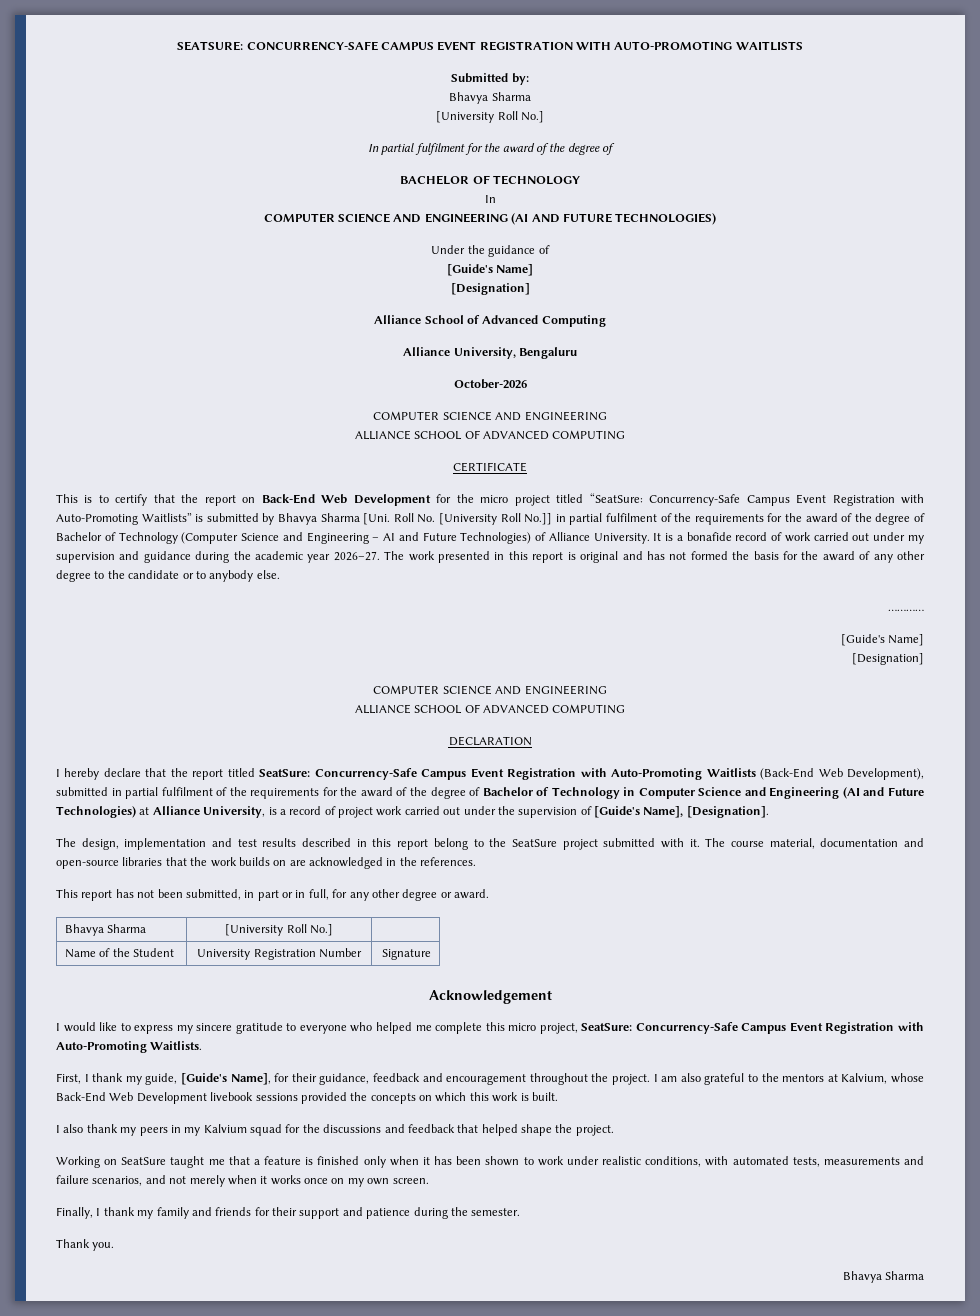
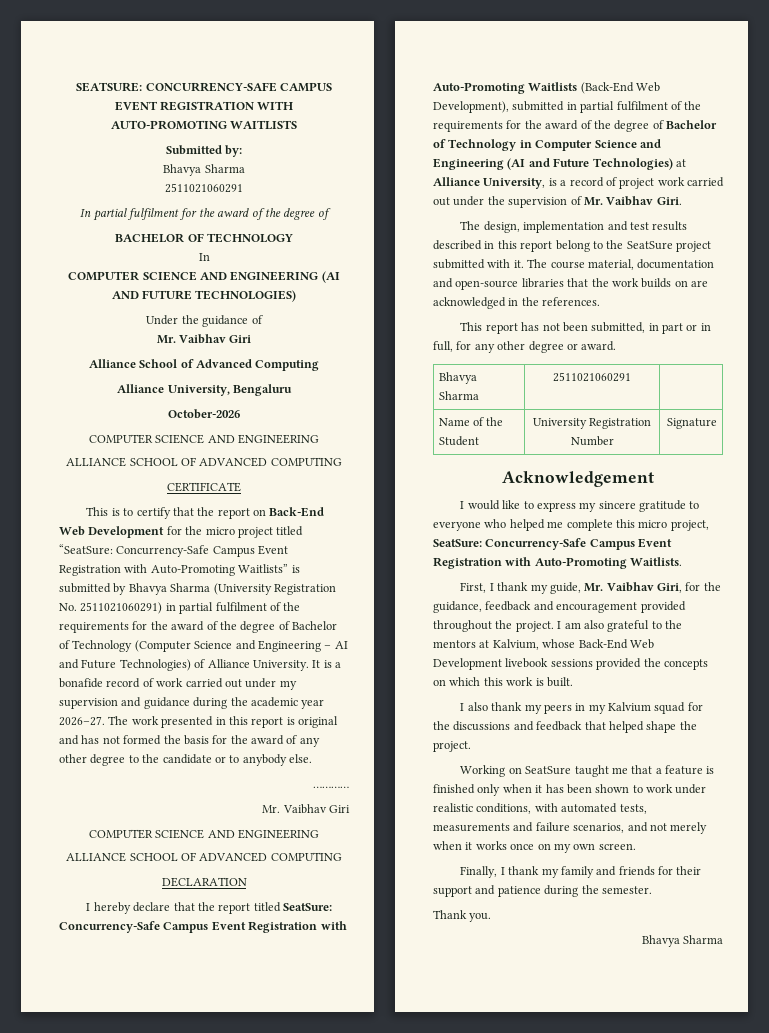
  Submitted by:
  Bhavya Sharma
- [University Roll No.]
+ 2511021060291
  Under the guidance of
- [Guide's Name]
- [Designation]
+ Mr. Vaibhav Giri
- This is to certify that the report on Back-End Web Development for the micro project titled “SeatSure: Concurrency-Safe Campus Event Registration with Auto-Promoting Waitlists” is submitted by Bhavya Sharma [Uni. Roll No. [University Roll No.]] in partial fulfilment of the requirements for the award of the degree of Bachelor of Technology (Computer Science and Engineering – AI and Future Technologies) of Alliance University.
+ This is to certify that the report on Back-End Web Development for the micro project titled “SeatSure: Concurrency-Safe Campus Event Registration with Auto-Promoting Waitlists” is submitted by Bhavya Sharma (University Registration No. 2511021060291) in partial fulfilment of the requirements for the award of the degree of Bachelor of Technology (Computer Science and Engineering – AI and Future Technologies) of Alliance University.
  …………
- [Guide's Name]
- [Designation]
+ Mr. Vaibhav Giri
- I hereby declare that the report titled SeatSure: Concurrency-Safe Campus Event Registration with Auto-Promoting Waitlists (Back-End Web Development), submitted in partial fulfilment of the requirements for the award of the degree of Bachelor of Technology in Computer Science and Engineering (AI and Future Technologies) at Alliance University, is a record of project work carried out under the supervision of [Guide's Name], [Designation].
+ I hereby declare that the report titled SeatSure: Concurrency-Safe Campus Event Registration with Auto-Promoting Waitlists (Back-End Web Development), submitted in partial fulfilment of the requirements for the award of the degree of Bachelor of Technology in Computer Science and Engineering (AI and Future Technologies) at Alliance University, is a record of project work carried out under the supervision of Mr. Vaibhav Giri.
- Bhavya Sharma | [University Roll No.] |
+ Bhavya Sharma | 2511021060291 |
- First, I thank my guide, [Guide's Name], for their guidance, feedback and encouragement throughout the project.
+ First, I thank my guide, Mr. Vaibhav Giri, for the guidance, feedback and encouragement provided throughout the project.

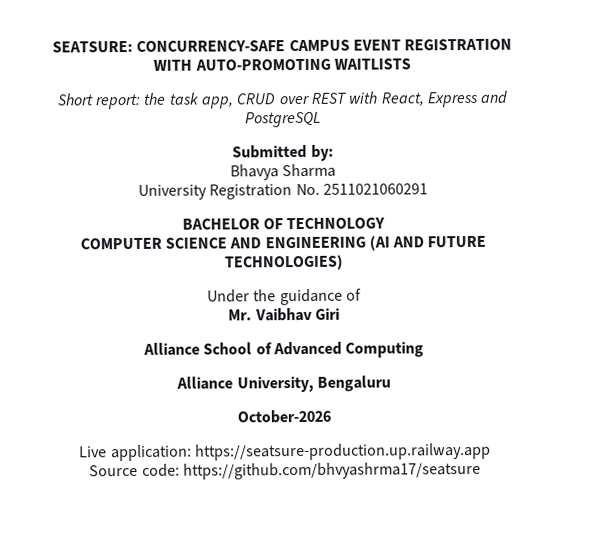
+ Short report: the task app, CRUD over REST with React, Express and PostgreSQL
  Submitted by:
  Bhavya Sharma
- 2511021060291
- In partial fulfilment for the award of the degree of
+ University Registration No. 2511021060291
  BACHELOR OF TECHNOLOGY
- In
  October-2026
- COMPUTER SCIENCE AND ENGINEERING
- ALLIANCE SCHOOL OF ADVANCED COMPUTING
- CERTIFICATE
- This is to certify that the report on Back-End Web Development for the micro project titled “SeatSure: Concurrency-Safe Campus Event Registration with Auto-Promoting Waitlists” is submitted by Bhavya Sharma (University Registration No. 2511021060291) in partial fulfilment of the requirements for the award of the degree of Bachelor of Technology (Computer Science and Engineering – AI and Future Technologies) of Alliance University. It is a bonafide record of work carried out under my supervision and guidance during the academic year 2026–27. The work presented in this report is original and has not formed the basis for the award of any other degree to the candidate or to anybody else.
- …………
- Mr. Vaibhav Giri
- COMPUTER SCIENCE AND ENGINEERING
- ALLIANCE SCHOOL OF ADVANCED COMPUTING
- DECLARATION
- I hereby declare that the report titled SeatSure: Concurrency-Safe Campus Event Registration with Auto-Promoting Waitlists (Back-End Web Development), submitted in partial fulfilment of the requirements for the award of the degree of Bachelor of Technology in Computer Science and Engineering (AI and Future Technologies) at Alliance University, is a record of project work carried out under the supervision of Mr. Vaibhav Giri.
- The design, implementation and test results described in this report belong to the SeatSure project submitted with it. The course material, documentation and open-source libraries that the work builds on are acknowledged in the references.
- This report has not been submitted, in part or in full, for any other degree or award.
- Bhavya Sharma | 2511021060291 |
- Name of the Student | University Registration Number | Signature
- Acknowledgement
- I would like to express my sincere gratitude to everyone who helped me complete this micro project, SeatSure: Concurrency-Safe Campus Event Registration with Auto-Promoting Waitlists.
- First, I thank my guide, Mr. Vaibhav Giri, for the guidance, feedback and encouragement provided throughout the project. I am also grateful to the mentors at Kalvium, whose Back-End Web Development livebook sessions provided the concepts on which this work is built.
- I also thank my peers in my Kalvium squad for the discussions and feedback that helped shape the project.
- Working on SeatSure taught me that a feature is finished only when it has been shown to work under realistic conditions, with automated tests, measurements and failure scenarios, and not merely when it works once on my own screen.
- Finally, I thank my family and friends for their support and patience during the semester.
- Thank you.
- Bhavya Sharma
+ Live application: https://seatsure-production.up.railway.app
+ Source code: https://github.com/bhvyashrma17/seatsure

